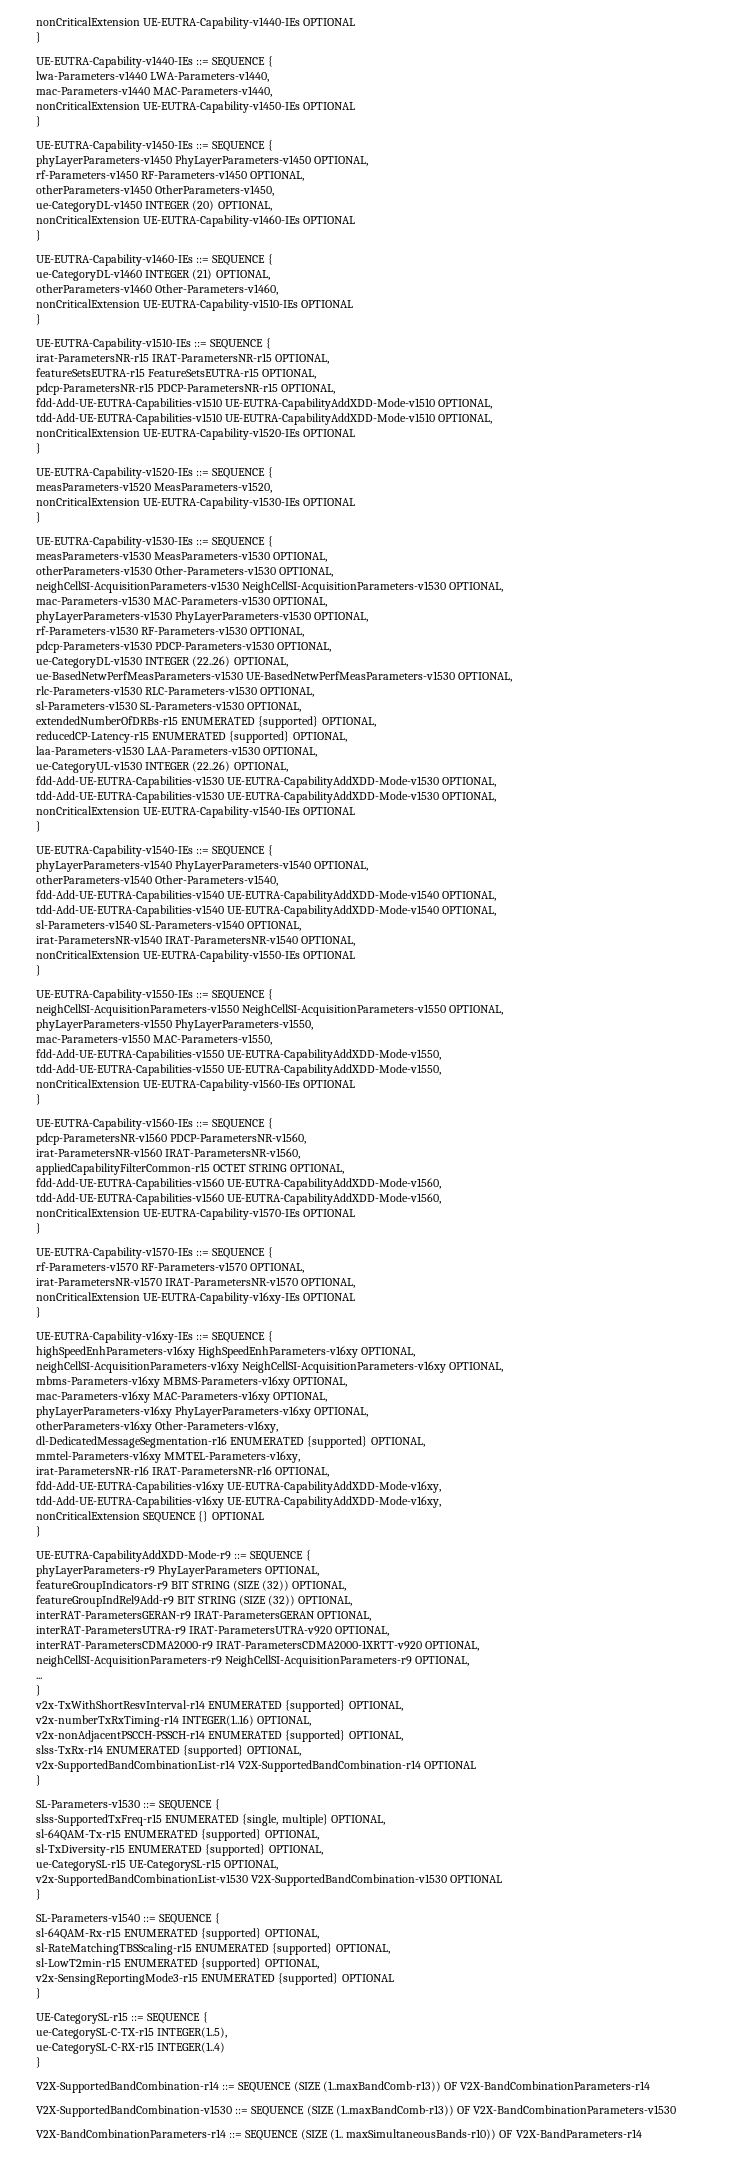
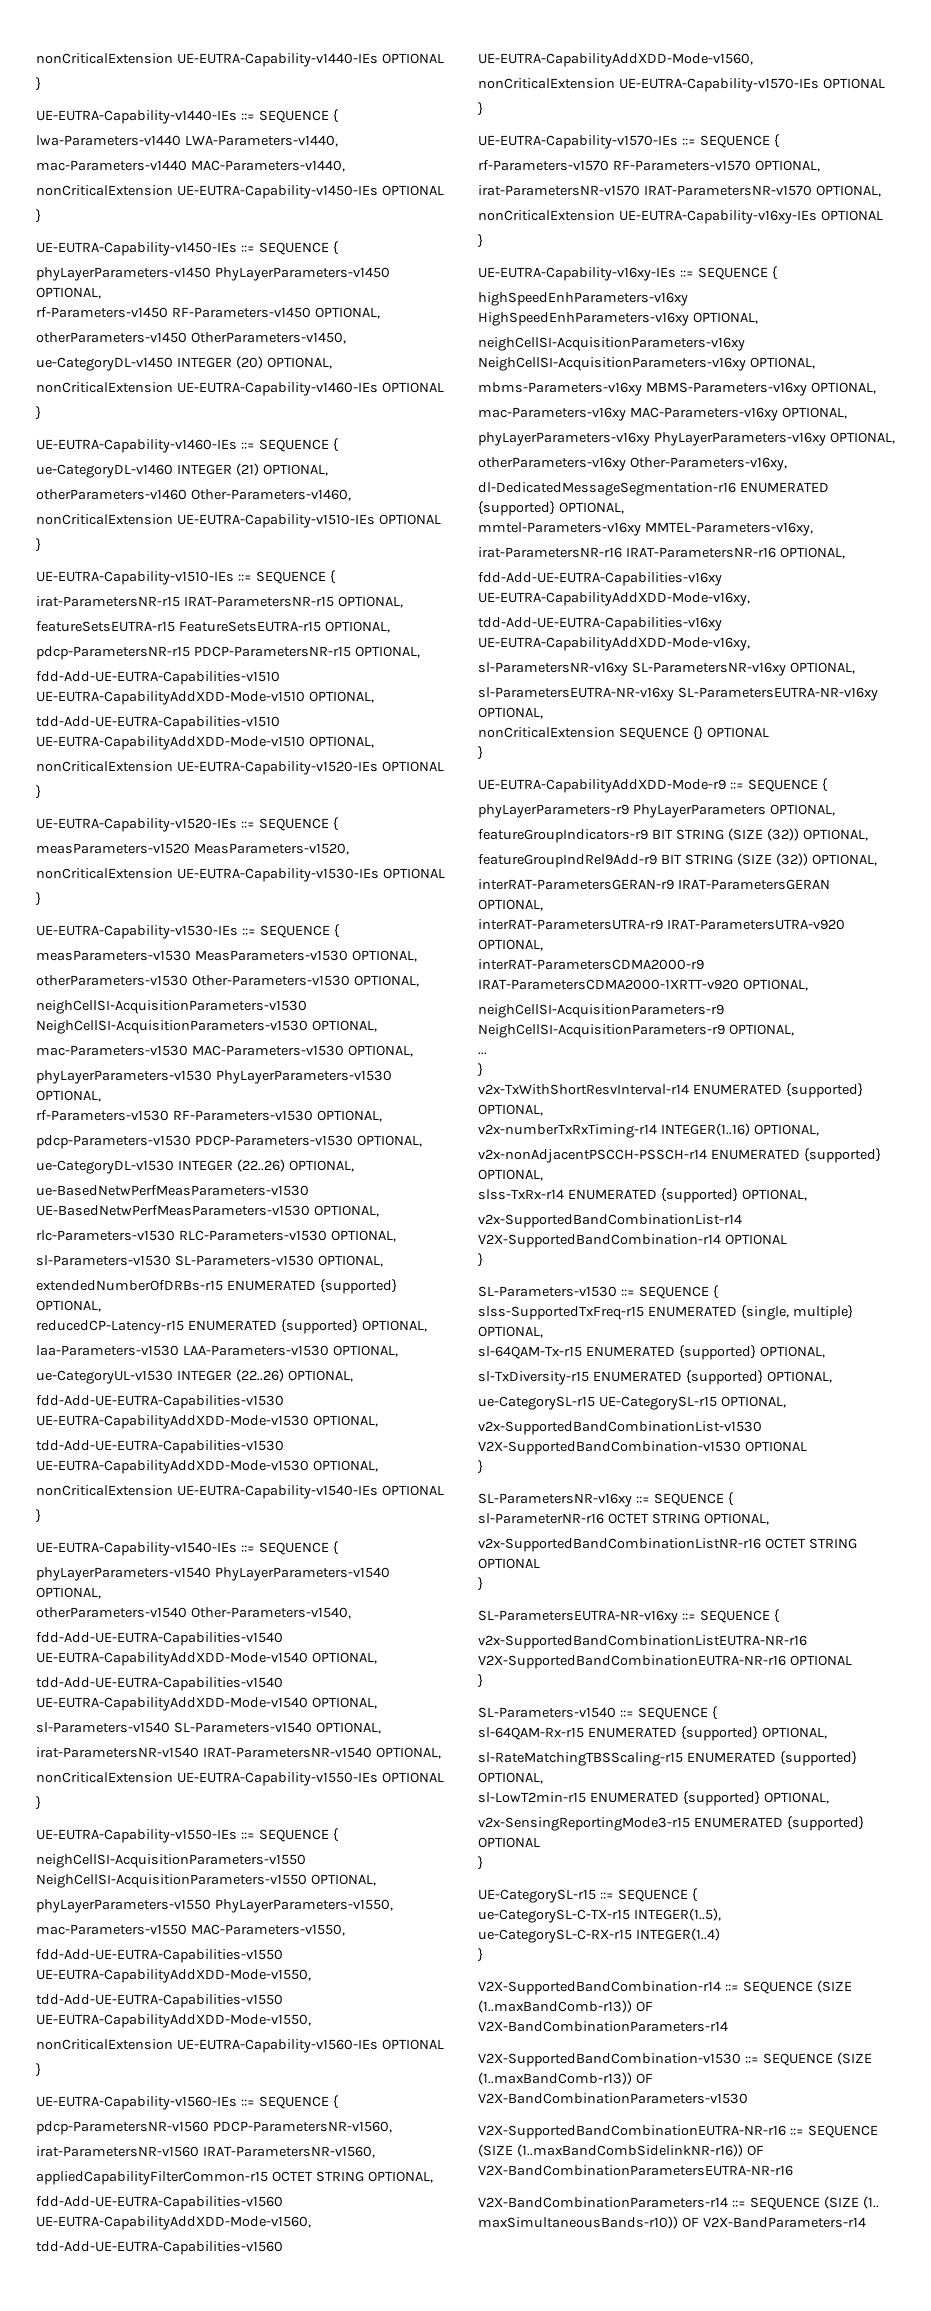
+ sl-ParametersNR-v16xy SL-ParametersNR-v16xy OPTIONAL,
+ sl-ParametersEUTRA-NR-v16xy SL-ParametersEUTRA-NR-v16xy OPTIONAL,
+ SL-ParametersNR-v16xy ::= SEQUENCE {
+ sl-ParameterNR-r16 OCTET STRING OPTIONAL,
+ v2x-SupportedBandCombinationListNR-r16 OCTET STRING OPTIONAL
+ }
+ SL-ParametersEUTRA-NR-v16xy ::= SEQUENCE {
+ v2x-SupportedBandCombinationListEUTRA-NR-r16 V2X-SupportedBandCombinationEUTRA-NR-r16 OPTIONAL
+ }
+ V2X-SupportedBandCombinationEUTRA-NR-r16 ::= SEQUENCE (SIZE (1..maxBandCombSidelinkNR-r16)) OF V2X-BandCombinationParametersEUTRA-NR-r16

